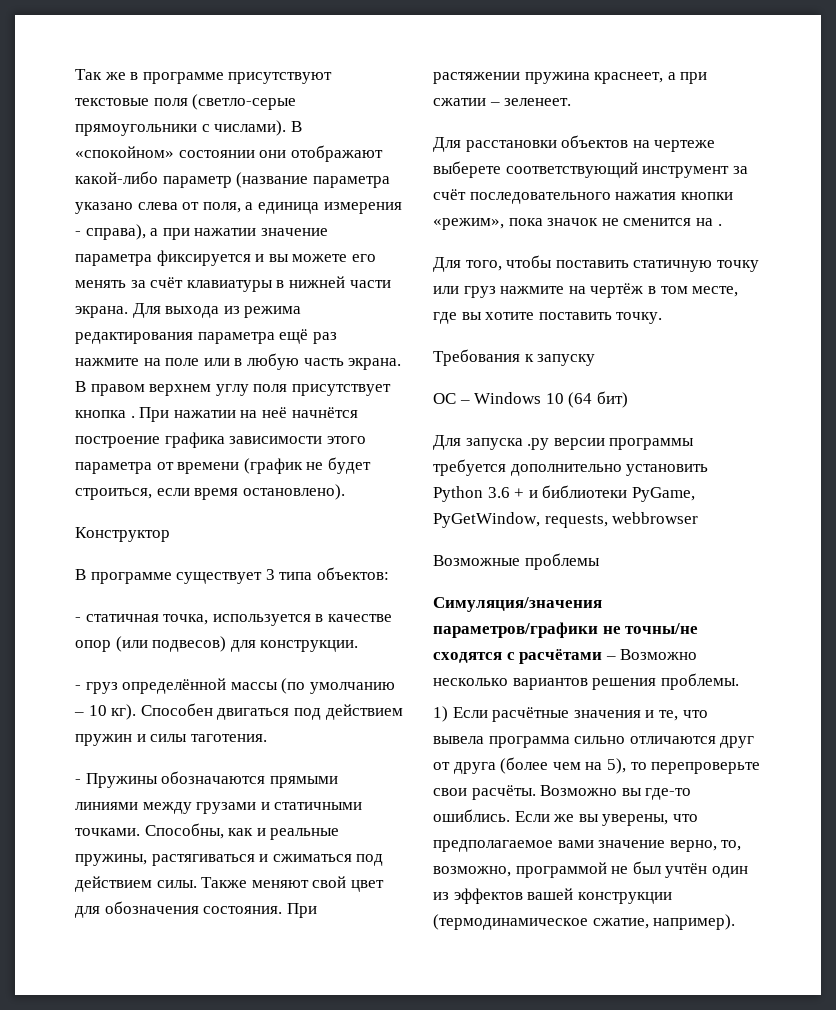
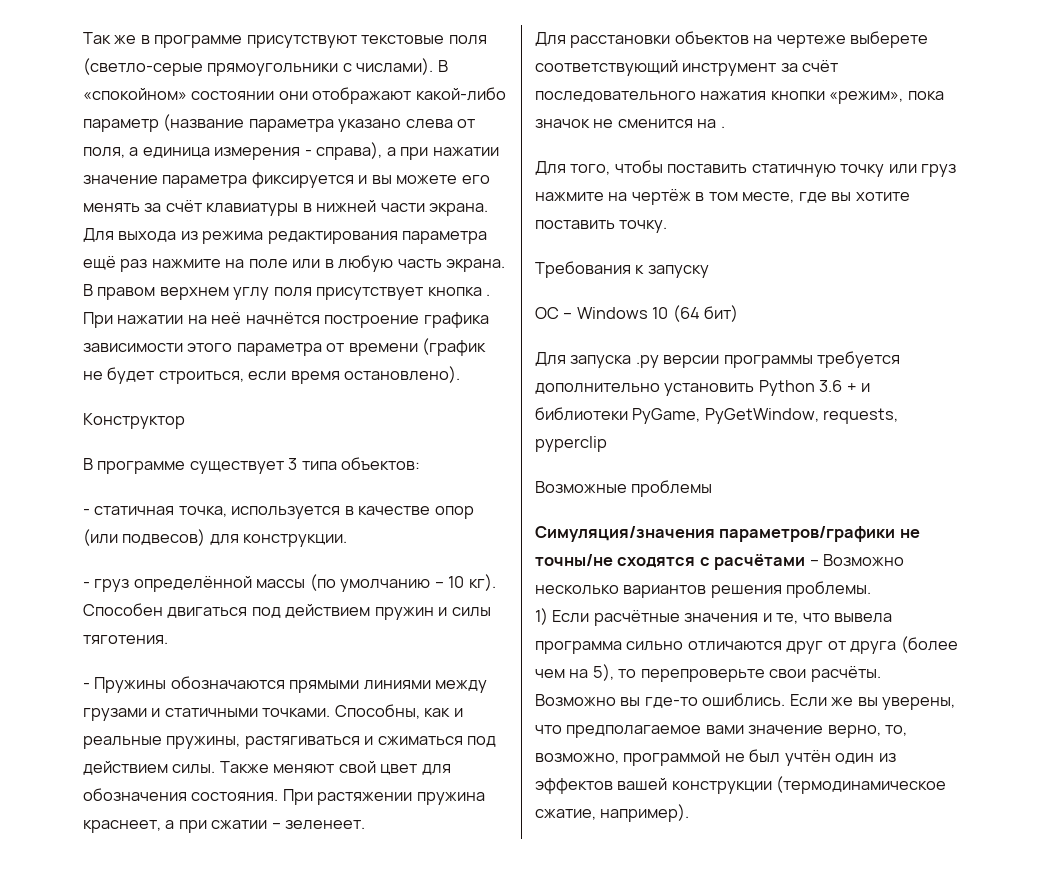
- Способен двигаться под действием пружин и силы таготения.
+ Способен двигаться под действием пружин и силы тяготения.
- Для запуска .py версии программы требуется дополнительно установить Python 3.6 + и библиотеки PyGame, PyGetWindow, requests, webbrowser
+ Для запуска .py версии программы требуется дополнительно установить Python 3.6 + и библиотеки PyGame, PyGetWindow, requests, pyperclip

